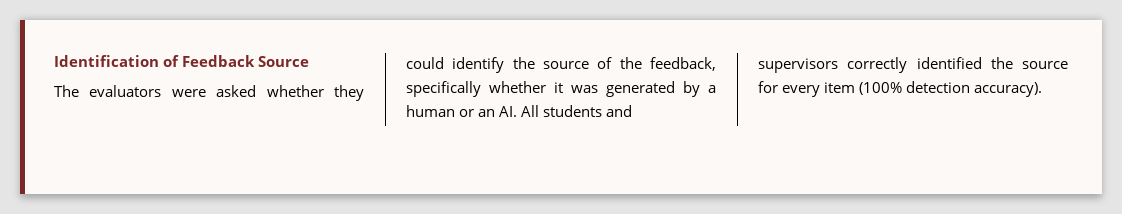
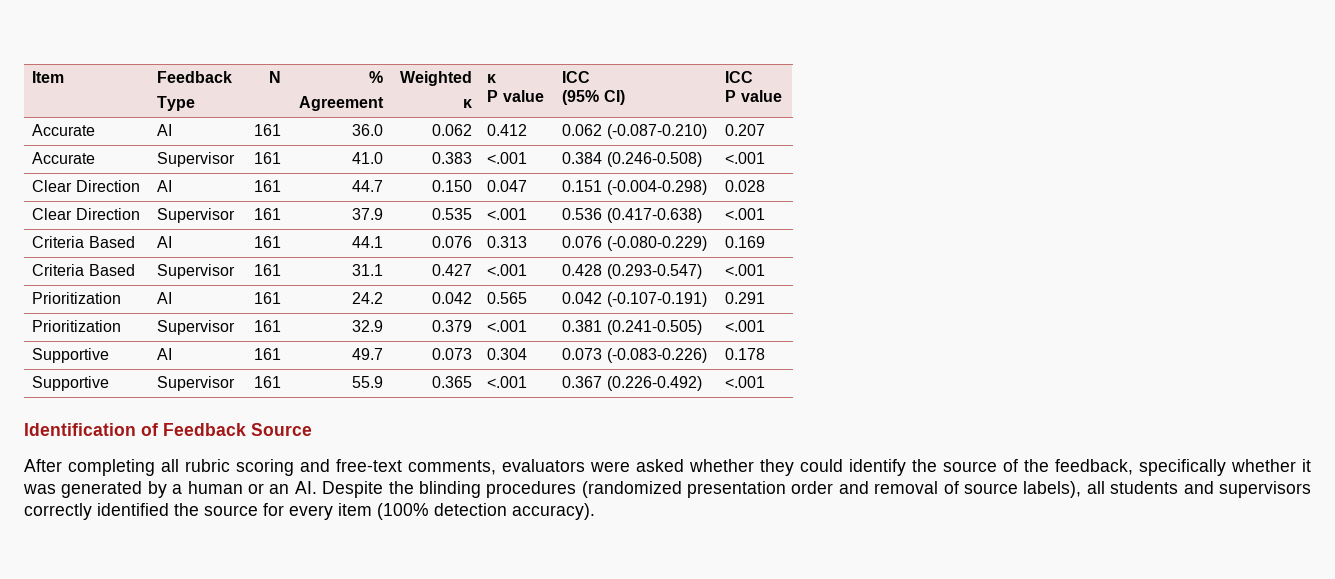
+ Item | Feedback
+ Type | N | %
+ Agreement | Weighted
+ κ | κ
+ P value | ICC
+ (95% CI) | ICC
+ P value
+ Accurate | AI | 161 | 36.0 | 0.062 | 0.412 | 0.062 (-0.087-0.210) | 0.207
+ Accurate | Supervisor | 161 | 41.0 | 0.383 | <.001 | 0.384 (0.246-0.508) | <.001
+ Clear Direction | AI | 161 | 44.7 | 0.150 | 0.047 | 0.151 (-0.004-0.298) | 0.028
+ Clear Direction | Supervisor | 161 | 37.9 | 0.535 | <.001 | 0.536 (0.417-0.638) | <.001
+ Criteria Based | AI | 161 | 44.1 | 0.076 | 0.313 | 0.076 (-0.080-0.229) | 0.169
+ Criteria Based | Supervisor | 161 | 31.1 | 0.427 | <.001 | 0.428 (0.293-0.547) | <.001
+ Prioritization | AI | 161 | 24.2 | 0.042 | 0.565 | 0.042 (-0.107-0.191) | 0.291
+ Prioritization | Supervisor | 161 | 32.9 | 0.379 | <.001 | 0.381 (0.241-0.505) | <.001
+ Supportive | AI | 161 | 49.7 | 0.073 | 0.304 | 0.073 (-0.083-0.226) | 0.178
+ Supportive | Supervisor | 161 | 55.9 | 0.365 | <.001 | 0.367 (0.226-0.492) | <.001
  Identification of Feedback Source
- The evaluators were asked whether they could identify the source of the feedback, specifically whether it was generated by a human or an AI. All students and supervisors correctly identified the source for every item (100% detection accuracy).
+ After completing all rubric scoring and free-text comments, evaluators were asked whether they could identify the source of the feedback, specifically whether it was generated by a human or an AI. Despite the blinding procedures (randomized presentation order and removal of source labels), all students and supervisors correctly identified the source for every item (100% detection accuracy).

